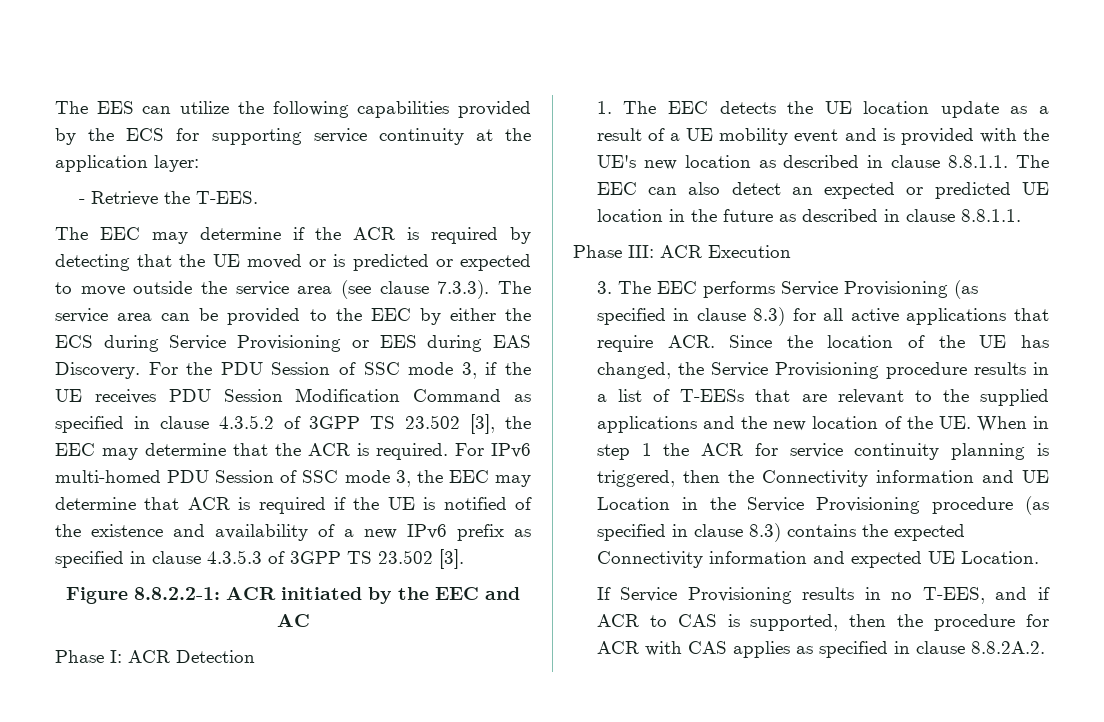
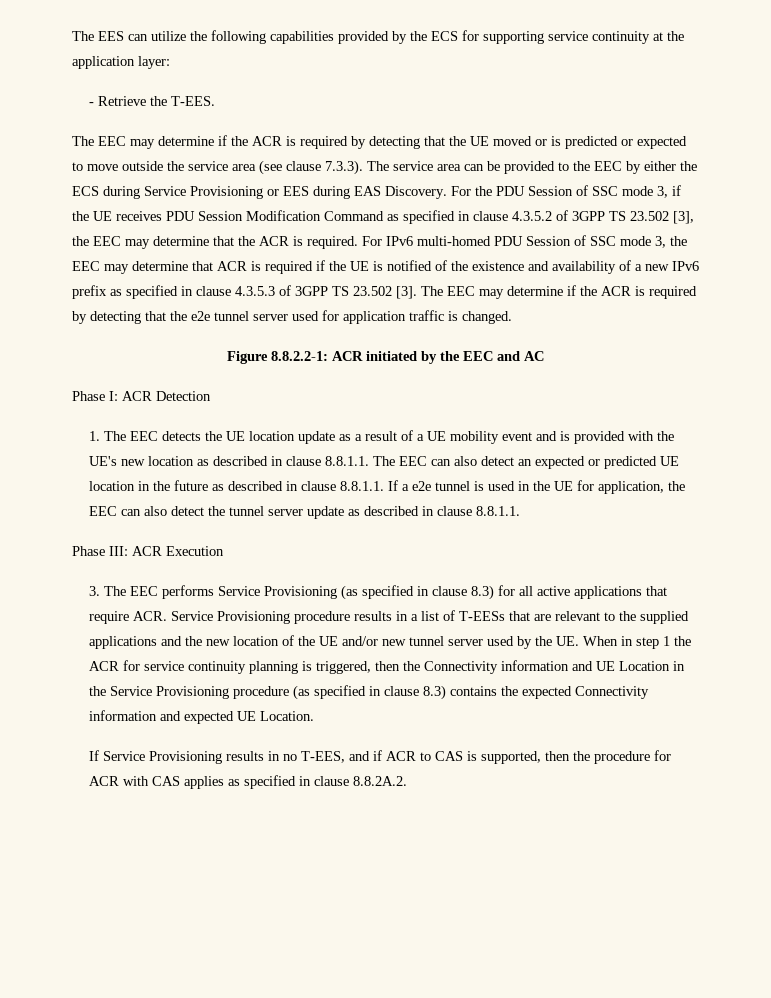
+ The EEC may determine if the ACR is required by detecting that the e2e tunnel server used for application traffic is changed.
- 1. The EEC detects the UE location update as a result of a UE mobility event and is provided with the UE's new location as described in clause 8.8.1.1. The EEC can also detect an expected or predicted UE location in the future as described in clause 8.8.1.1.
+ 1. The EEC detects the UE location update as a result of a UE mobility event and is provided with the UE's new location as described in clause 8.8.1.1. The EEC can also detect an expected or predicted UE location in the future as described in clause 8.8.1.1. If a e2e tunnel is used in the UE for application, the EEC can also detect the tunnel server update as described in clause 8.8.1.1.
- 3. The EEC performs Service Provisioning (as specified in clause 8.3) for all active applications that require ACR. Since the location of the UE has changed, the Service Provisioning procedure results in a list of T-EESs that are relevant to the supplied applications and the new location of the UE. When in step 1 the ACR for service continuity planning is triggered, then the Connectivity information and UE Location in the Service Provisioning procedure (as specified in clause 8.3) contains the expected Connectivity information and expected UE Location.
+ 3. The EEC performs Service Provisioning (as specified in clause 8.3) for all active applications that require ACR. Service Provisioning procedure results in a list of T-EESs that are relevant to the supplied applications and the new location of the UE and/or new tunnel server used by the UE. When in step 1 the ACR for service continuity planning is triggered, then the Connectivity information and UE Location in the Service Provisioning procedure (as specified in clause 8.3) contains the expected Connectivity information and expected UE Location.

